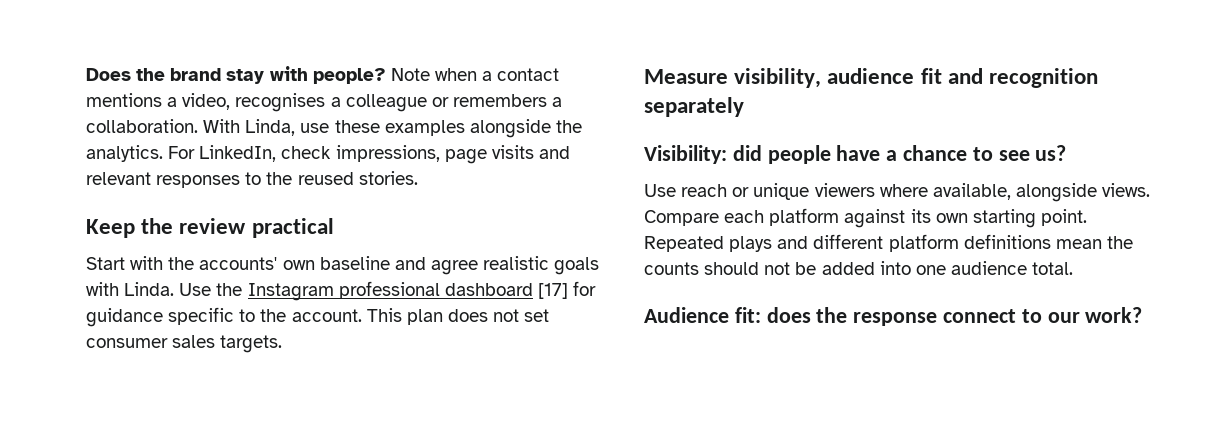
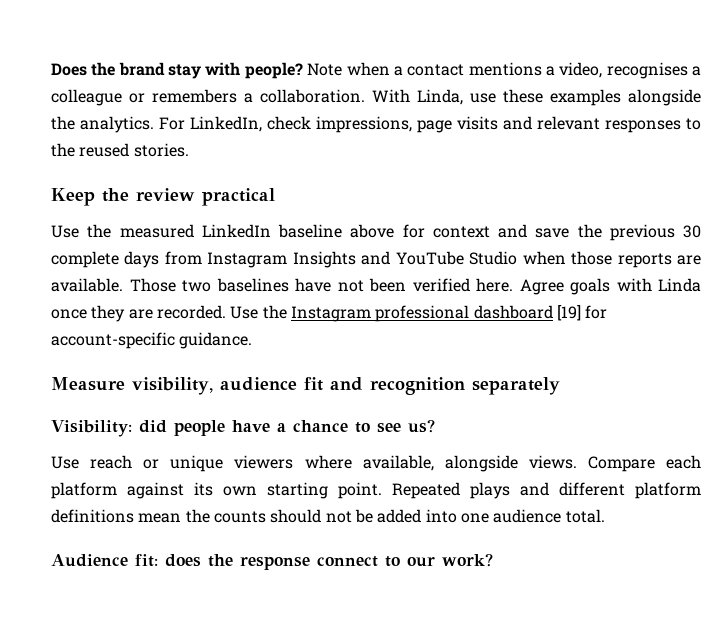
- Start with the accounts' own baseline and agree realistic goals with Linda.
+ Use the measured LinkedIn baseline above for context and save the previous 30 complete days from Instagram Insights and YouTube Studio when those reports are available. Those two baselines have not been verified here. Agree goals with Linda once they are recorded.
- Use the Instagram professional dashboard [17] for guidance specific to the account. This plan does not set consumer sales targets.
+ Use the Instagram professional dashboard [19] for account-specific guidance.

